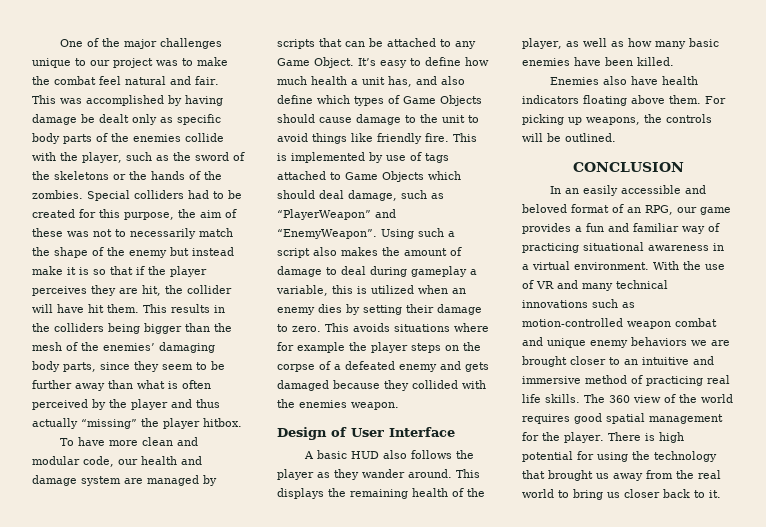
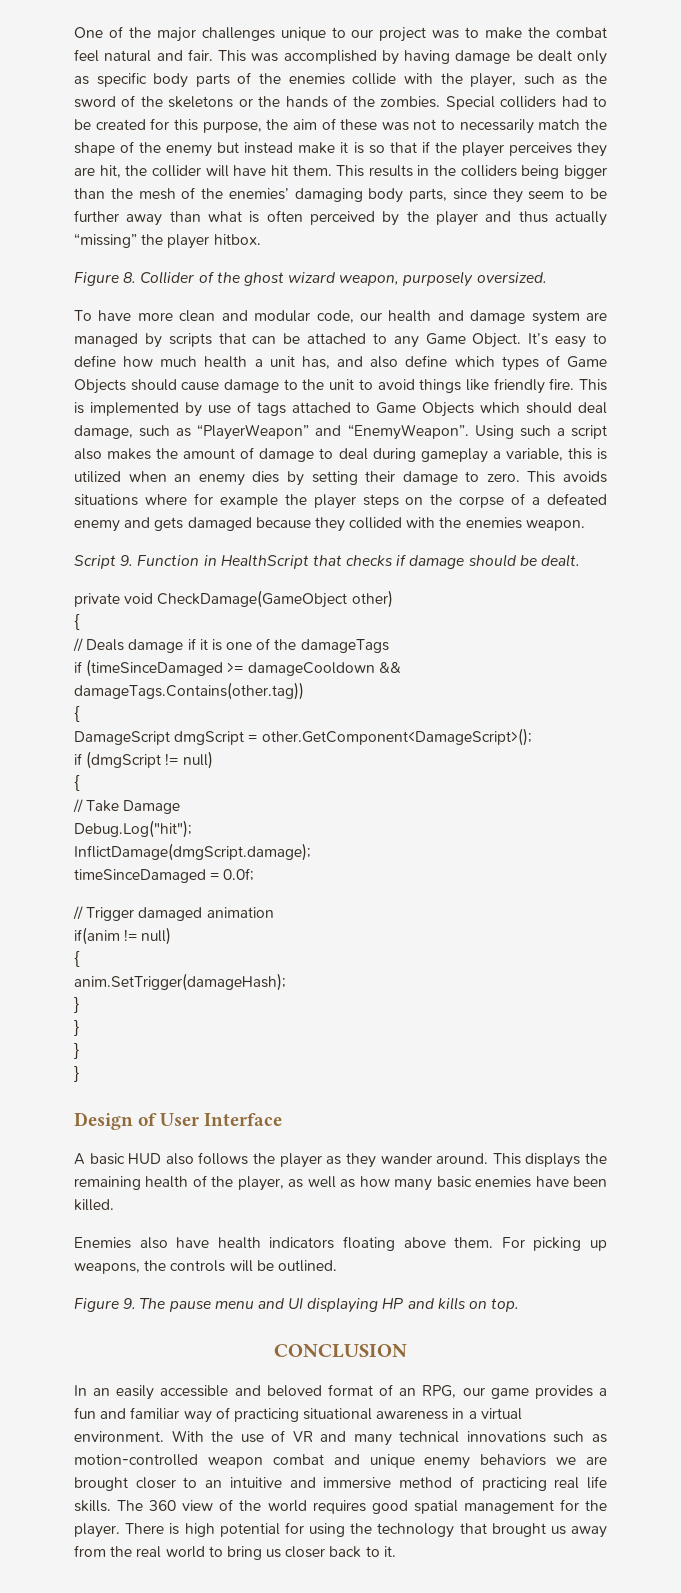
+ Figure 8. Collider of the ghost wizard weapon, purposely oversized.
+ Script 9. Function in HealthScript that checks if damage should be dealt.
+ private void CheckDamage(GameObject other)
+ {
+ // Deals damage if it is one of the damageTags
+ if (timeSinceDamaged >= damageCooldown && damageTags.Contains(other.tag))
+ {
+ DamageScript dmgScript = other.GetComponent<DamageScript>();
+ if (dmgScript != null)
+ {
+ // Take Damage
+ Debug.Log("hit");
+ InflictDamage(dmgScript.damage);
+ timeSinceDamaged = 0.0f;
+ // Trigger damaged animation
+ if(anim != null)
+ {
+ anim.SetTrigger(damageHash);
+ }
+ }
+ }
+ }
+ Figure 9. The pause menu and UI displaying HP and kills on top.

